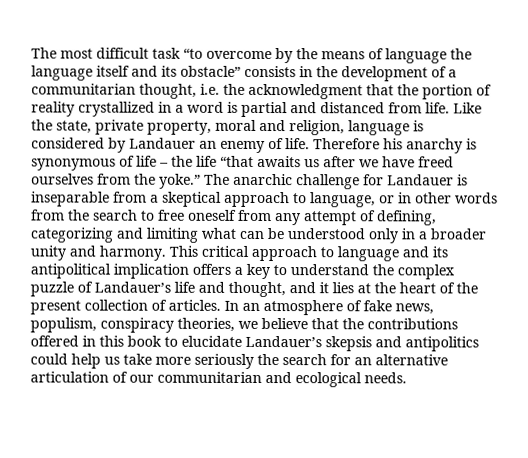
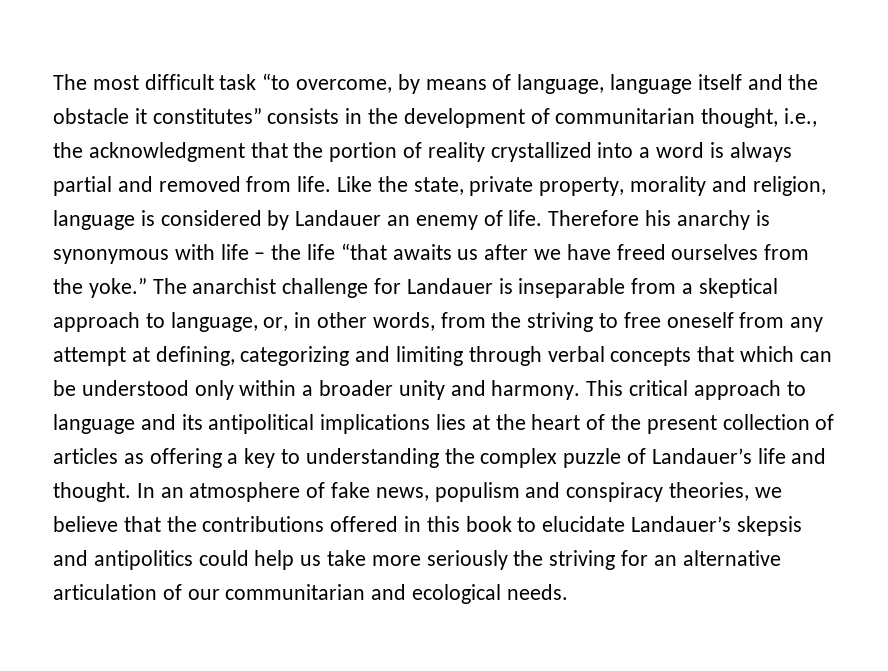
- The most difficult task “to overcome by the means of language the language itself and its obstacle” consists in the development of a communitarian thought, i.e. the acknowledgment that the portion of reality crystallized in a word is partial and distanced from life.
+ The most difficult task “to overcome, by means of language, language itself and the obstacle it constitutes” consists in the development of communitarian thought, i.e., the acknowledgment that the portion of reality crystallized into a word is always partial and removed from life.
- Like the state, private property, moral and religion, language is considered by Landauer an enemy of life.
+ Like the state, private property, morality and religion, language is considered by Landauer an enemy of life.
- Therefore his anarchy is synonymous of life – the life “that awaits us after we have freed ourselves from the yoke.”
+ Therefore his anarchy is synonymous with life – the life “that awaits us after we have freed ourselves from the yoke.”
- The anarchic challenge for Landauer is inseparable from a skeptical approach to language, or in other words from the search to free oneself from any attempt of defining, categorizing and limiting what can be understood only in a broader unity and harmony.
+ The anarchist challenge for Landauer is inseparable from a skeptical approach to language, or, in other words, from the striving to free oneself from any attempt at defining, categorizing and limiting through verbal concepts that which can be understood only within a broader unity and harmony.
- This critical approach to language and its antipolitical implication offers a key to understand the complex puzzle of Landauer’s life and thought, and it lies at the heart of the present collection of articles.
+ This critical approach to language and its antipolitical implications lies at the heart of the present collection of articles as offering a key to understanding the complex puzzle of Landauer’s life and thought.
- In an atmosphere of fake news, populism, conspiracy theories, we believe that the contributions offered in this book to elucidate Landauer’s skepsis and antipolitics could help us take more seriously the search for an alternative articulation of our communitarian and ecological needs.
+ In an atmosphere of fake news, populism and conspiracy theories, we believe that the contributions offered in this book to elucidate Landauer’s skepsis and antipolitics could help us take more seriously the striving for an alternative articulation of our communitarian and ecological needs.

